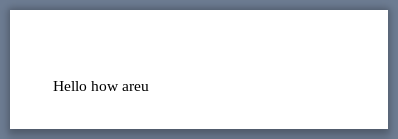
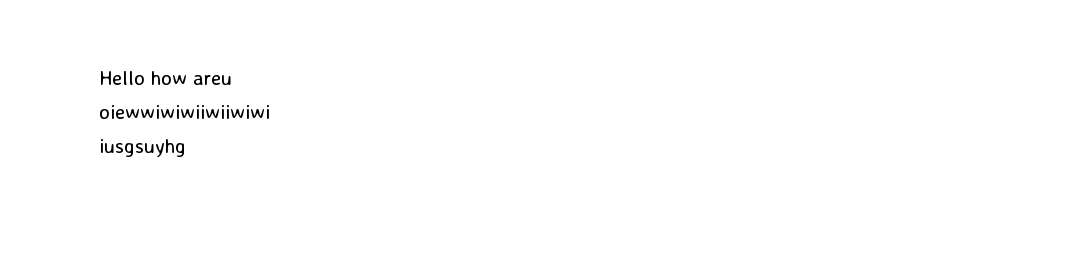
+ oiewwiwiwiiwiiwiwi
+ iusgsuyhg

